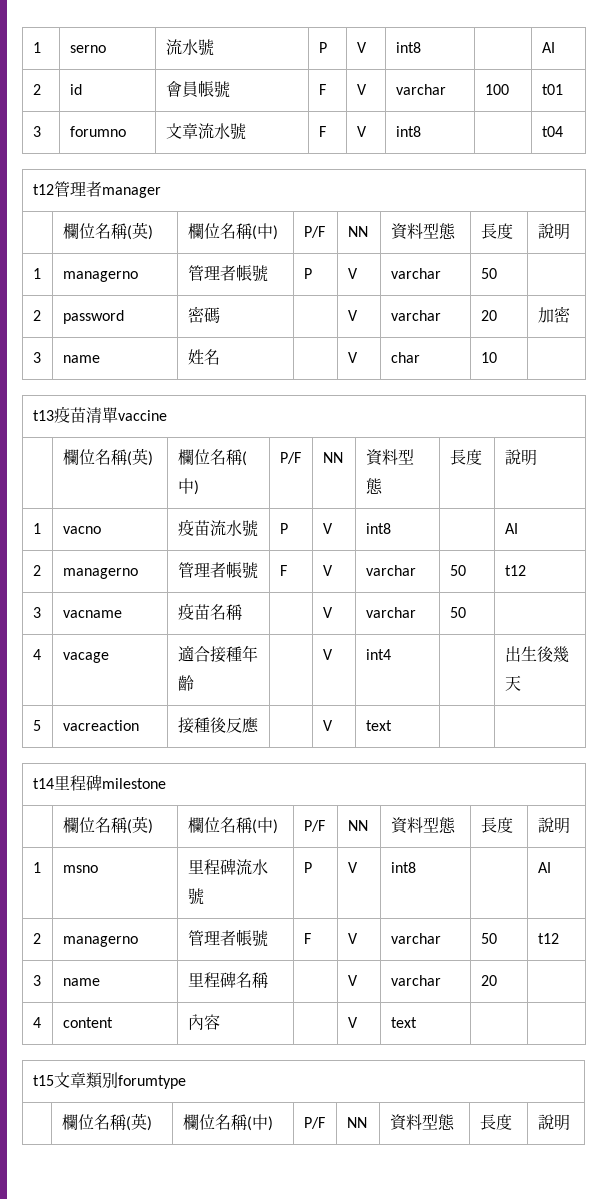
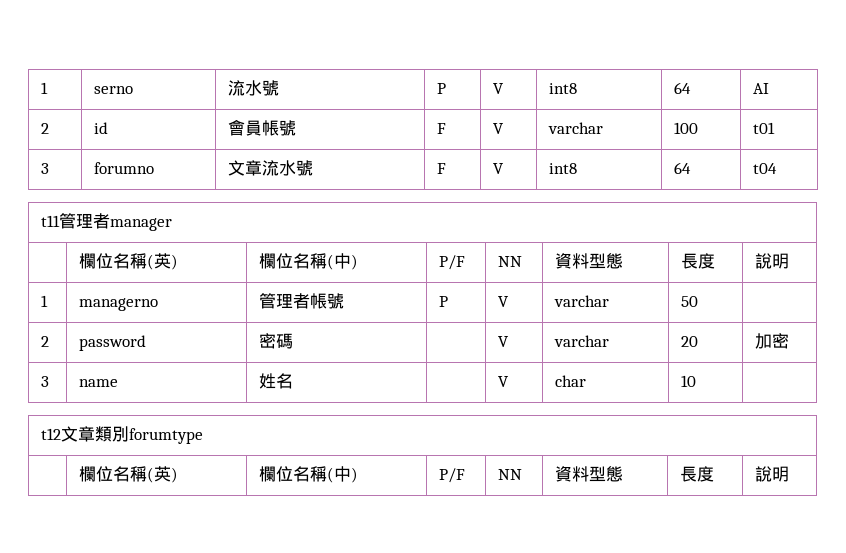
- 1 | serno | 流水號 | P | V | int8 | | AI
+ 1 | serno | 流水號 | P | V | int8 | 64 | AI
- 3 | forumno | 文章流水號 | F | V | int8 | | t04
+ 3 | forumno | 文章流水號 | F | V | int8 | 64 | t04
- t12管理者manager
+ t11管理者manager
- t13疫苗清單vaccine
- | 欄位名稱(英) | 欄位名稱(中) | P/F | NN | 資料型態 | 長度 | 說明
- 1 | vacno | 疫苗流水號 | P | V | int8 | | AI
- 2 | managerno | 管理者帳號 | F | V | varchar | 50 | t12
- 3 | vacname | 疫苗名稱 | | V | varchar | 50 |
- 4 | vacage | 適合接種年齡 | | V | int4 | | 出生後幾天
- 5 | vacreaction | 接種後反應 | | V | text | |
- t14里程碑milestone
- | 欄位名稱(英) | 欄位名稱(中) | P/F | NN | 資料型態 | 長度 | 說明
- 1 | msno | 里程碑流水號 | P | V | int8 | | AI
- 2 | managerno | 管理者帳號 | F | V | varchar | 50 | t12
- 3 | name | 里程碑名稱 | | V | varchar | 20 |
- 4 | content | 內容 | | V | text | |
- t15文章類別forumtype
+ t12文章類別forumtype

